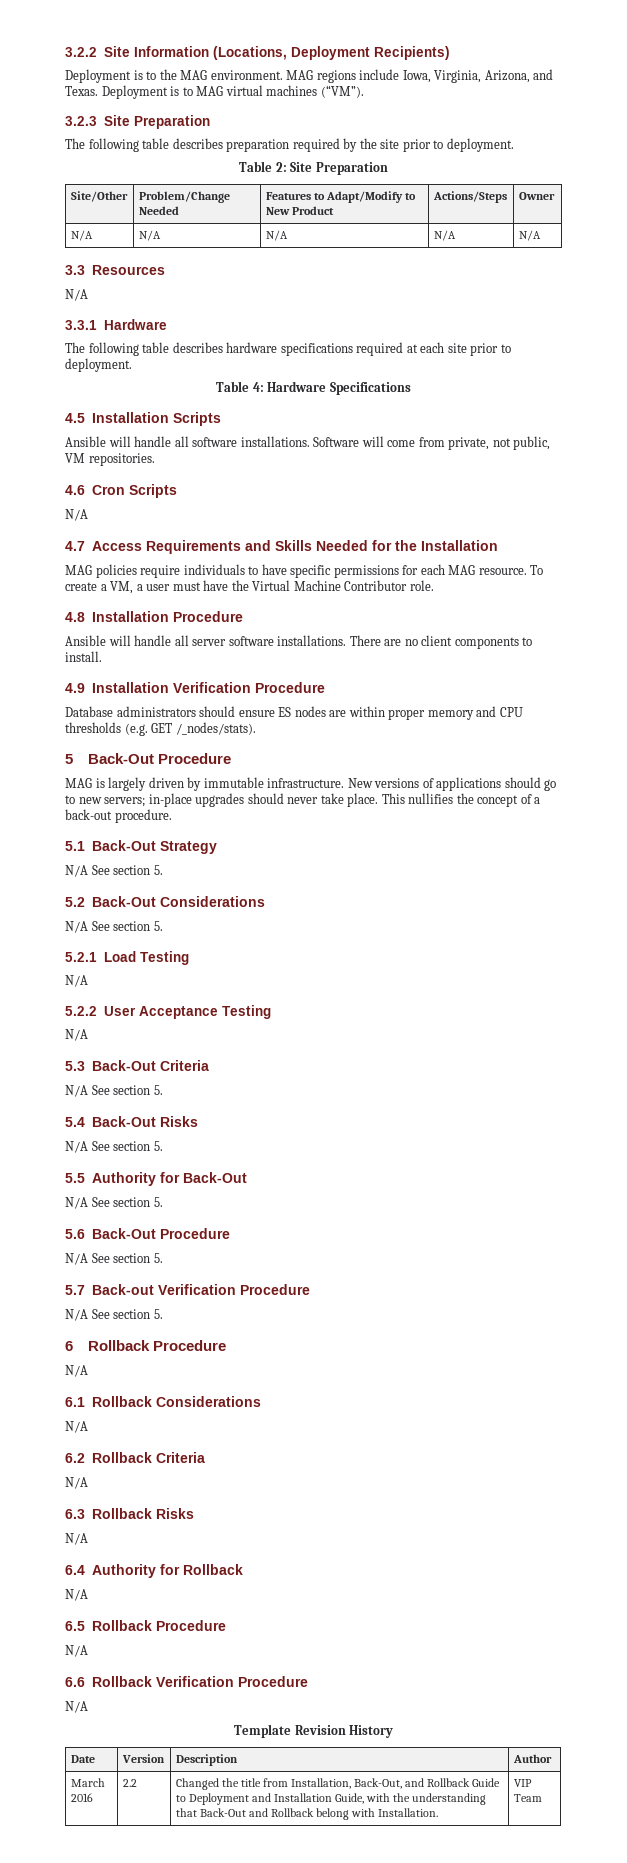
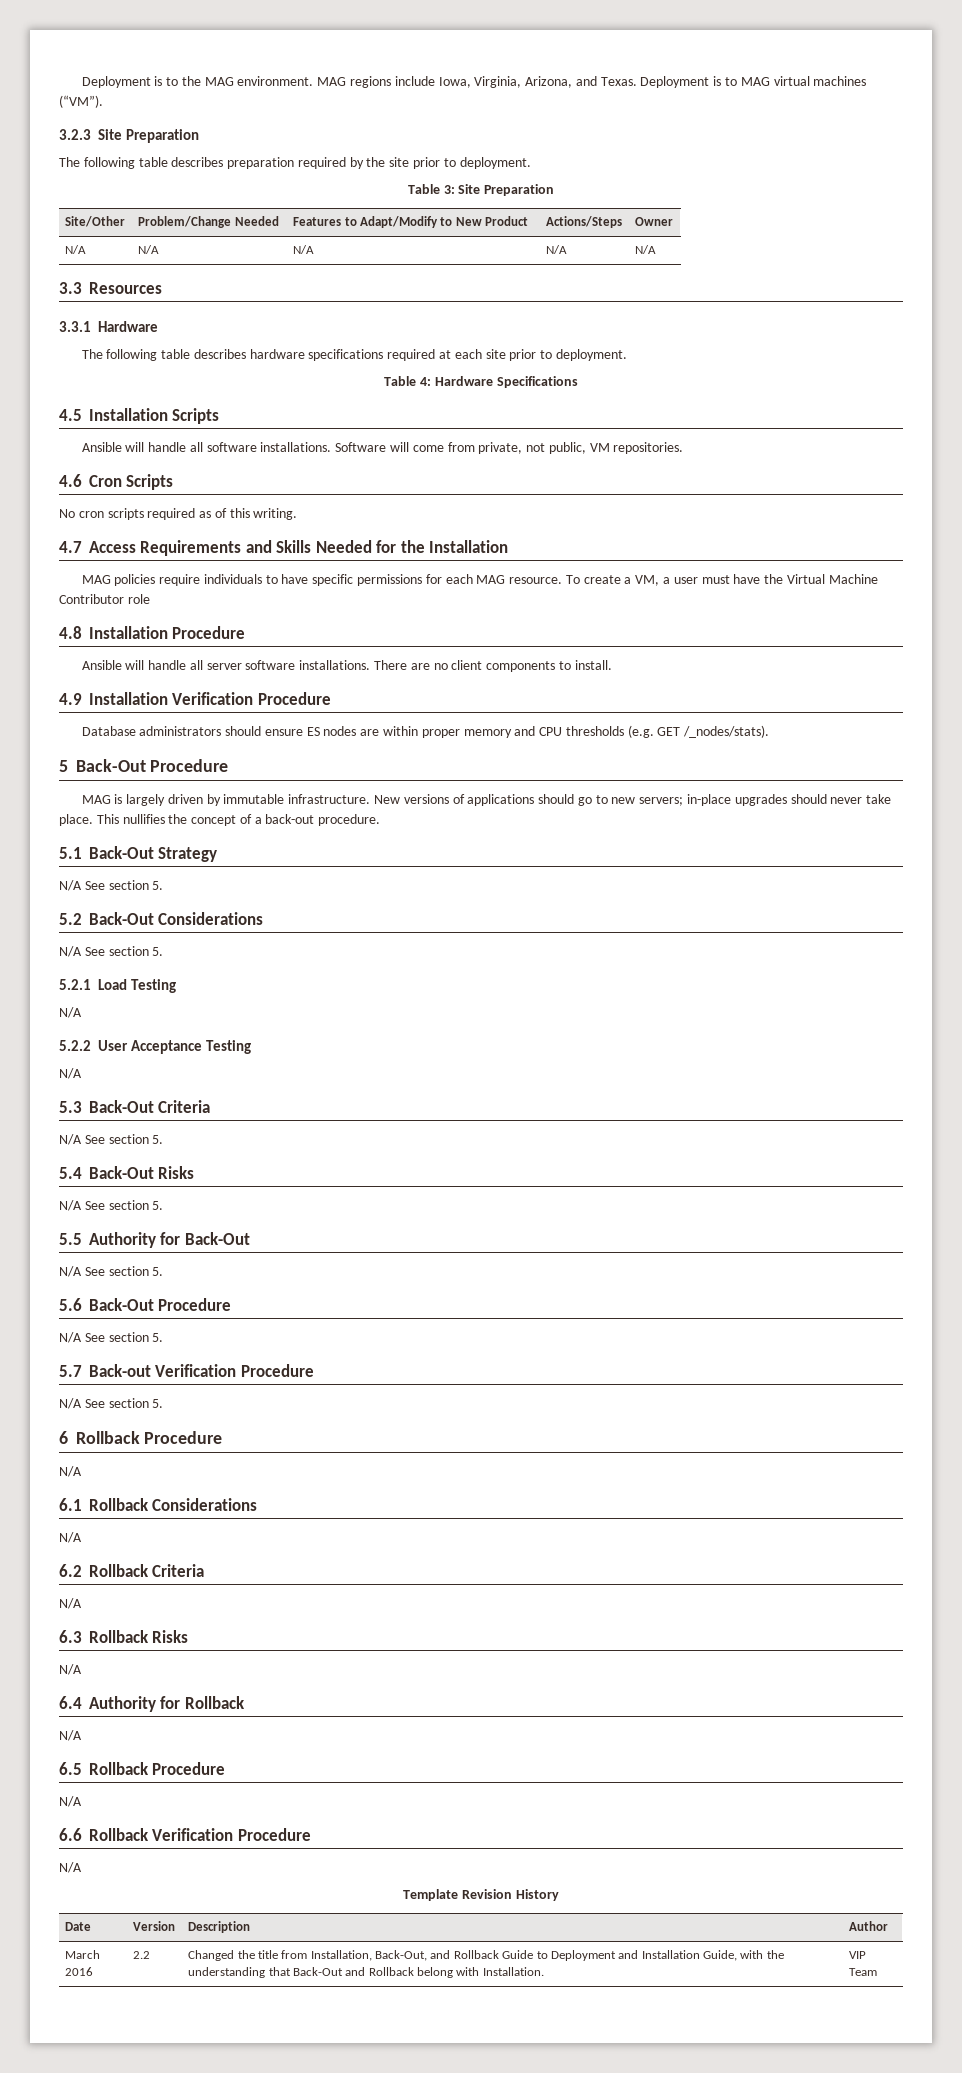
- 3.2.2 Site Information (Locations, Deployment Recipients)
- Table 2: Site Preparation
+ Table 3: Site Preparation
  3.3 Resources
- N/A
  4.6 Cron Scripts
- N/A
+ No cron scripts required as of this writing.
- To create a VM, a user must have the Virtual Machine Contributor role.
+ To create a VM, a user must have the Virtual Machine Contributor role

